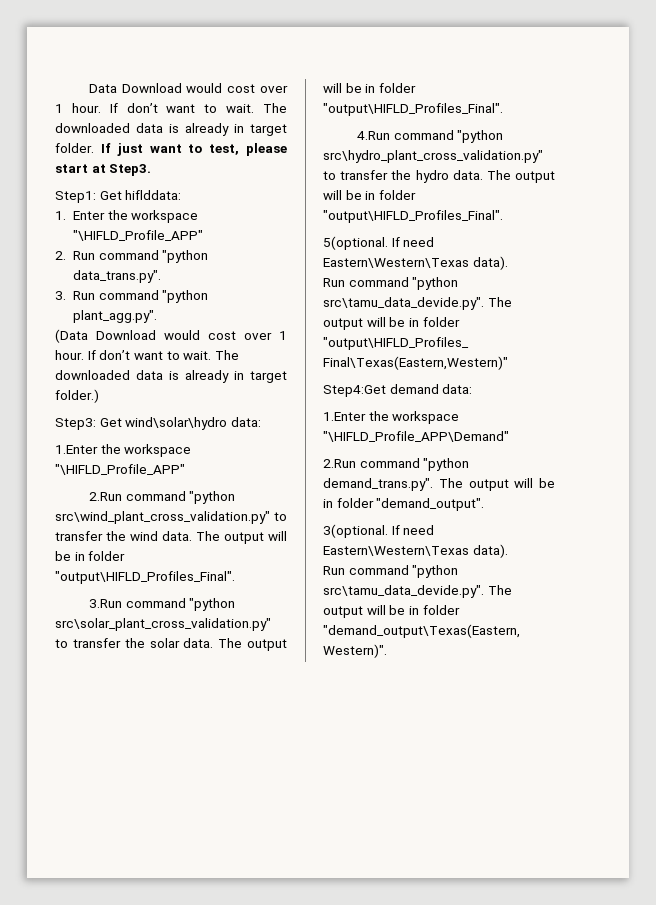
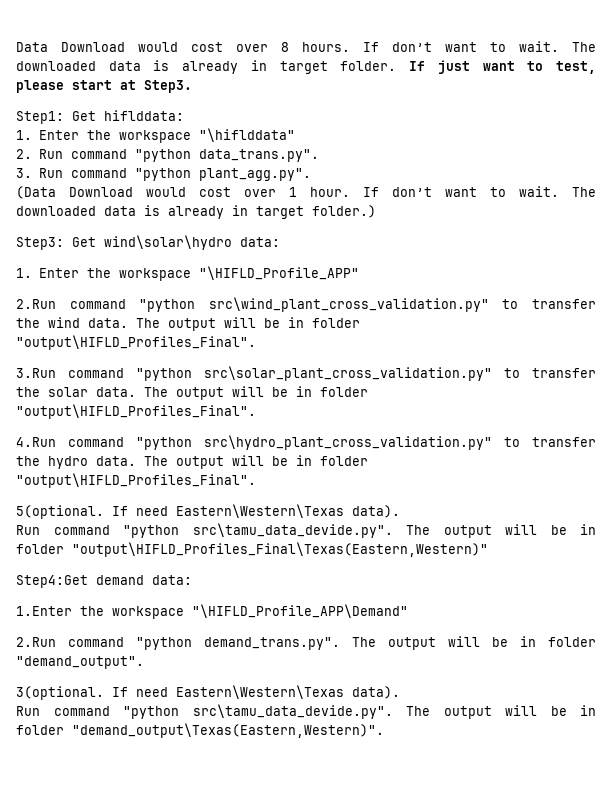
- Data Download would cost over 1 hour.
+ Data Download would cost over 8 hours.
- 1. Enter the workspace "\HIFLD_Profile_APP"
+ 1. Enter the workspace "\hiflddata"
- 1.Enter the workspace "\HIFLD_Profile_APP"
+ 1. Enter the workspace "\HIFLD_Profile_APP"

